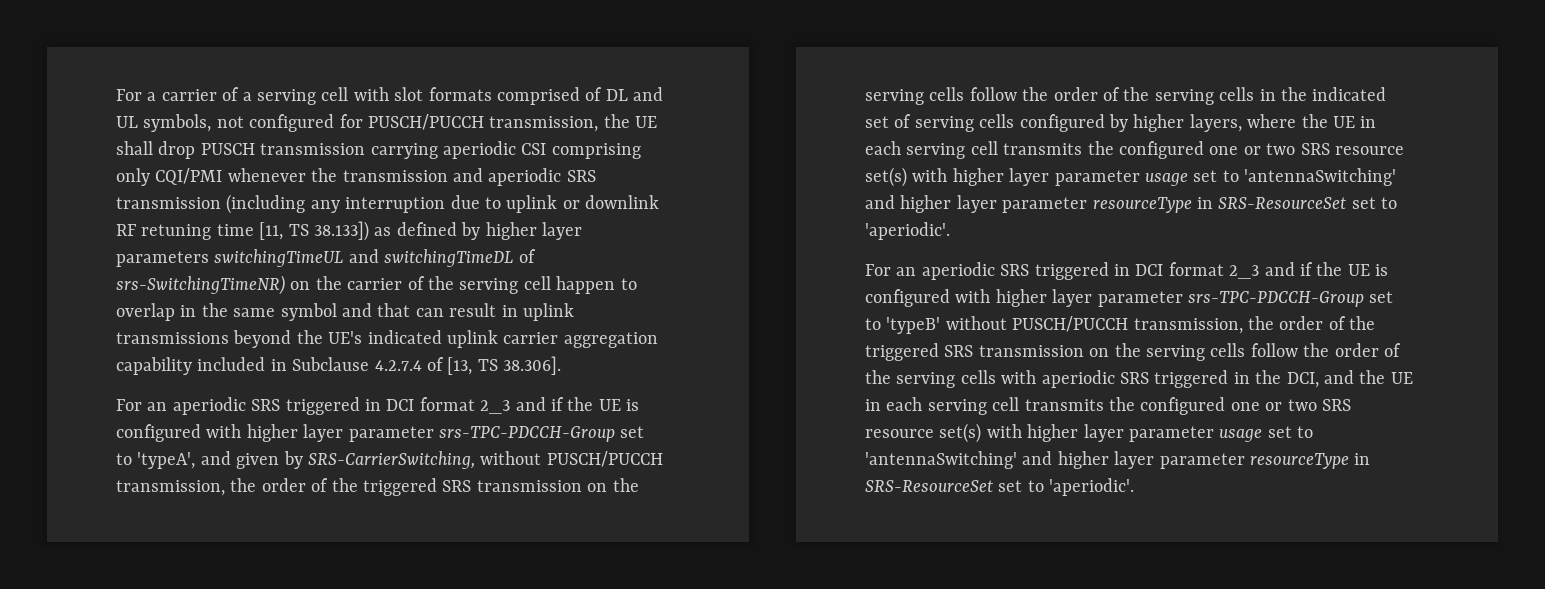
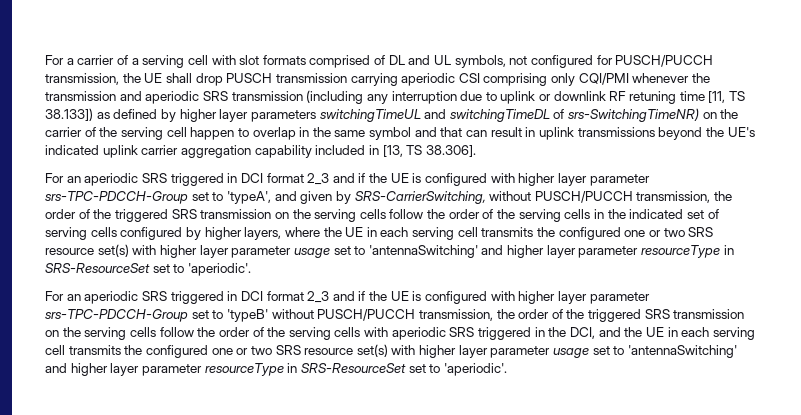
- For a carrier of a serving cell with slot formats comprised of DL and UL symbols, not configured for PUSCH/PUCCH transmission, the UE shall drop PUSCH transmission carrying aperiodic CSI comprising only CQI/PMI whenever the transmission and aperiodic SRS transmission (including any interruption due to uplink or downlink RF retuning time [11, TS 38.133]) as defined by higher layer parameters switchingTimeUL and switchingTimeDL of srs-SwitchingTimeNR) on the carrier of the serving cell happen to overlap in the same symbol and that can result in uplink transmissions beyond the UE's indicated uplink carrier aggregation capability included in Subclause 4.2.7.4 of [13, TS 38.306].
+ For a carrier of a serving cell with slot formats comprised of DL and UL symbols, not configured for PUSCH/PUCCH transmission, the UE shall drop PUSCH transmission carrying aperiodic CSI comprising only CQI/PMI whenever the transmission and aperiodic SRS transmission (including any interruption due to uplink or downlink RF retuning time [11, TS 38.133]) as defined by higher layer parameters switchingTimeUL and switchingTimeDL of srs-SwitchingTimeNR) on the carrier of the serving cell happen to overlap in the same symbol and that can result in uplink transmissions beyond the UE's indicated uplink carrier aggregation capability included in [13, TS 38.306].

